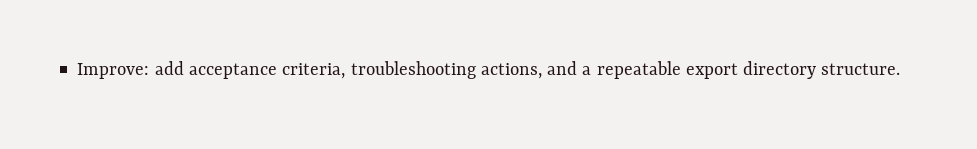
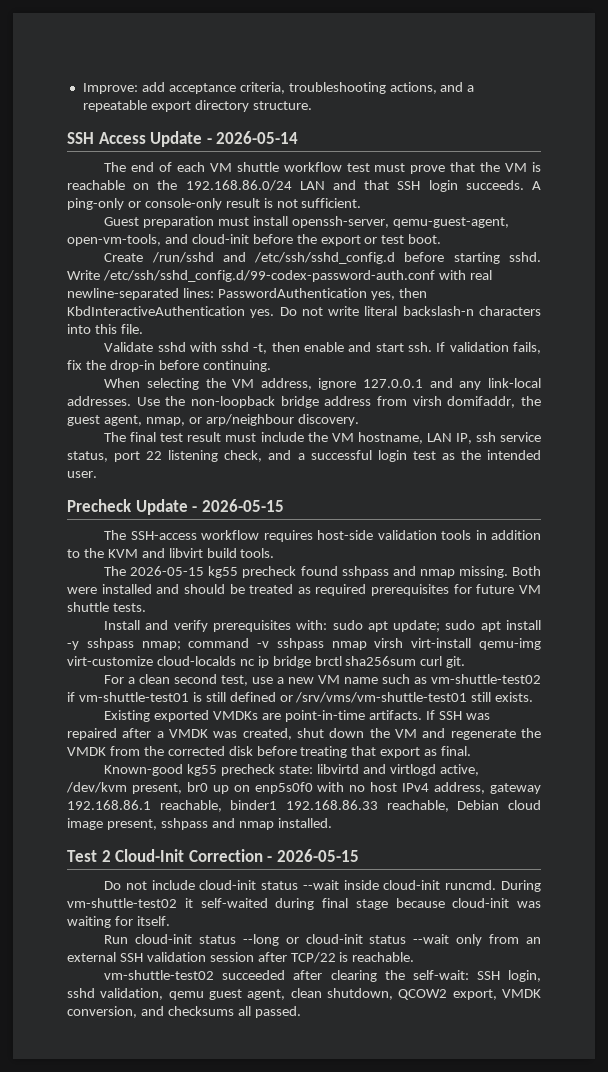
+ SSH Access Update - 2026-05-14
+ The end of each VM shuttle workflow test must prove that the VM is reachable on the 192.168.86.0/24 LAN and that SSH login succeeds. A ping-only or console-only result is not sufficient.
+ Guest preparation must install openssh-server, qemu-guest-agent, open-vm-tools, and cloud-init before the export or test boot.
+ Create /run/sshd and /etc/ssh/sshd_config.d before starting sshd. Write /etc/ssh/sshd_config.d/99-codex-password-auth.conf with real newline-separated lines: PasswordAuthentication yes, then KbdInteractiveAuthentication yes. Do not write literal backslash-n characters into this file.
+ Validate sshd with sshd -t, then enable and start ssh. If validation fails, fix the drop-in before continuing.
+ When selecting the VM address, ignore 127.0.0.1 and any link-local addresses. Use the non-loopback bridge address from virsh domifaddr, the guest agent, nmap, or arp/neighbour discovery.
+ The final test result must include the VM hostname, LAN IP, ssh service status, port 22 listening check, and a successful login test as the intended user.
+ Precheck Update - 2026-05-15
+ The SSH-access workflow requires host-side validation tools in addition to the KVM and libvirt build tools.
+ The 2026-05-15 kg55 precheck found sshpass and nmap missing. Both were installed and should be treated as required prerequisites for future VM shuttle tests.
+ Install and verify prerequisites with: sudo apt update; sudo apt install -y sshpass nmap; command -v sshpass nmap virsh virt-install qemu-img virt-customize cloud-localds nc ip bridge brctl sha256sum curl git.
+ For a clean second test, use a new VM name such as vm-shuttle-test02 if vm-shuttle-test01 is still defined or /srv/vms/vm-shuttle-test01 still exists.
+ Existing exported VMDKs are point-in-time artifacts. If SSH was repaired after a VMDK was created, shut down the VM and regenerate the VMDK from the corrected disk before treating that export as final.
+ Known-good kg55 precheck state: libvirtd and virtlogd active, /dev/kvm present, br0 up on enp5s0f0 with no host IPv4 address, gateway 192.168.86.1 reachable, binder1 192.168.86.33 reachable, Debian cloud image present, sshpass and nmap installed.
+ Test 2 Cloud-Init Correction - 2026-05-15
+ Do not include cloud-init status --wait inside cloud-init runcmd. During vm-shuttle-test02 it self-waited during final stage because cloud-init was waiting for itself.
+ Run cloud-init status --long or cloud-init status --wait only from an external SSH validation session after TCP/22 is reachable.
+ vm-shuttle-test02 succeeded after clearing the self-wait: SSH login, sshd validation, qemu guest agent, clean shutdown, QCOW2 export, VMDK conversion, and checksums all passed.

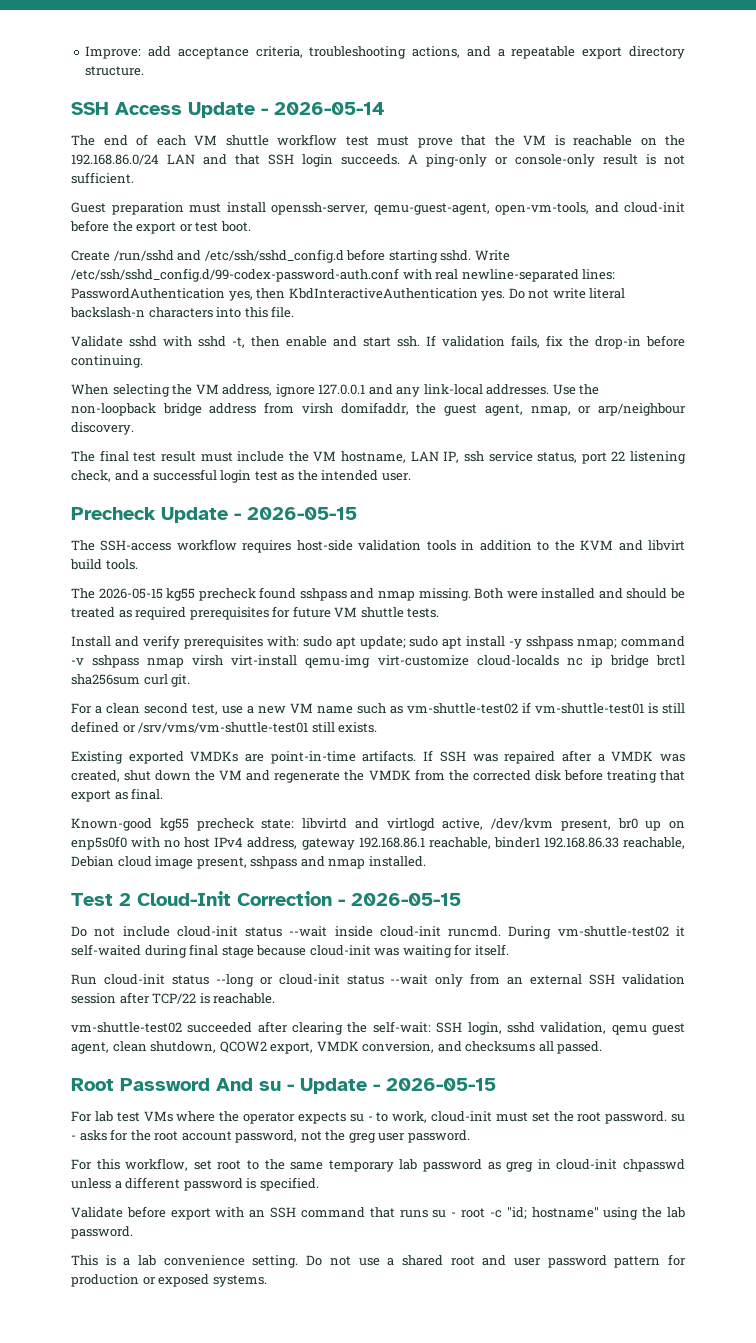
+ Root Password And su - Update - 2026-05-15
+ For lab test VMs where the operator expects su - to work, cloud-init must set the root password. su - asks for the root account password, not the greg user password.
+ For this workflow, set root to the same temporary lab password as greg in cloud-init chpasswd unless a different password is specified.
+ Validate before export with an SSH command that runs su - root -c "id; hostname" using the lab password.
+ This is a lab convenience setting. Do not use a shared root and user password pattern for production or exposed systems.

